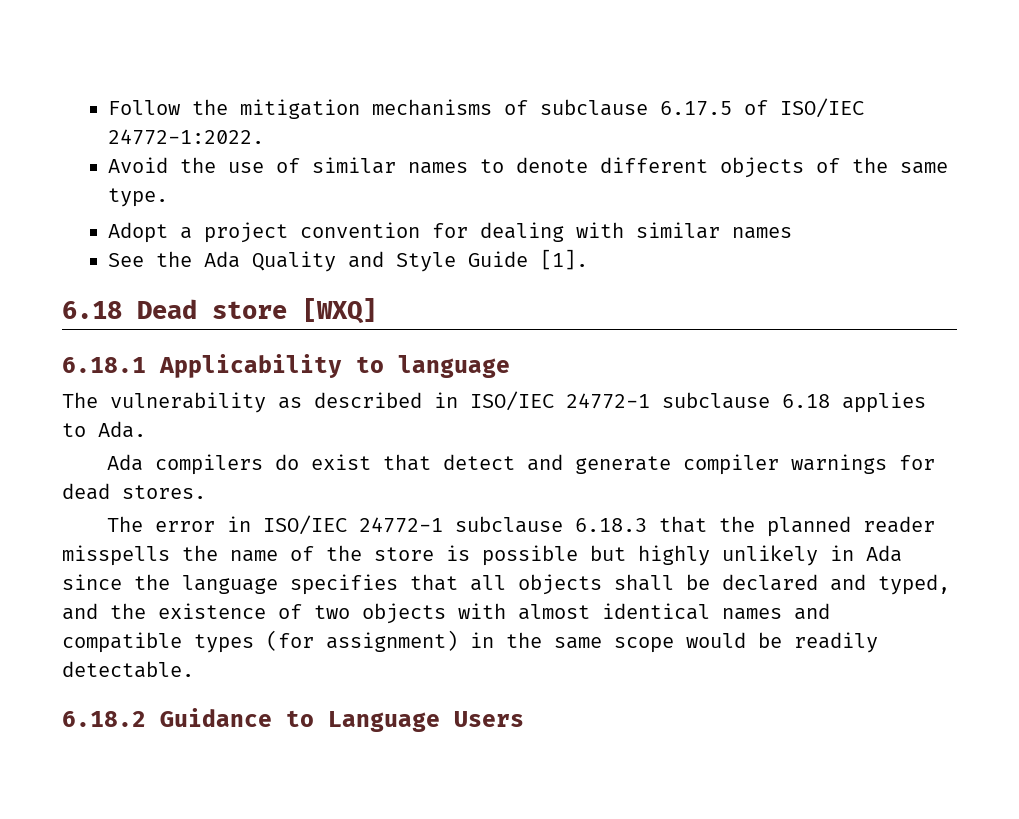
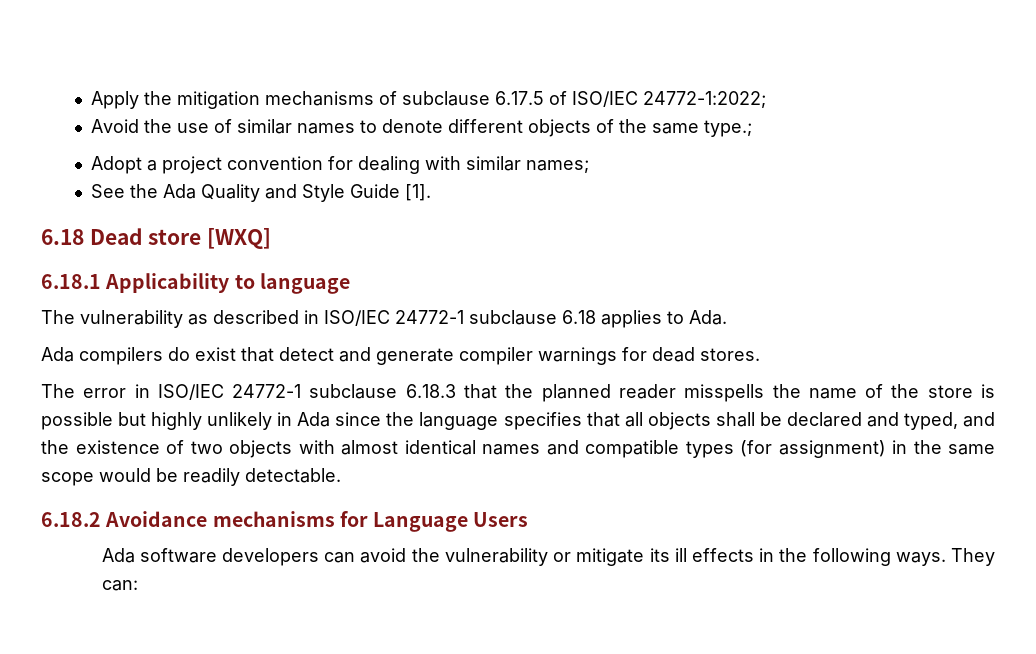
- Follow the mitigation mechanisms of subclause 6.17.5 of ISO/IEC 24772-1:2022.
+ Apply the mitigation mechanisms of subclause 6.17.5 of ISO/IEC 24772-1:2022;
- Avoid the use of similar names to denote different objects of the same type.
+ Avoid the use of similar names to denote different objects of the same type.;
- Adopt a project convention for dealing with similar names
+ Adopt a project convention for dealing with similar names;
- 6.18.2 Guidance to Language Users
+ 6.18.2 Avoidance mechanisms for Language Users
+ Ada software developers can avoid the vulnerability or mitigate its ill effects in the following ways. They can:

